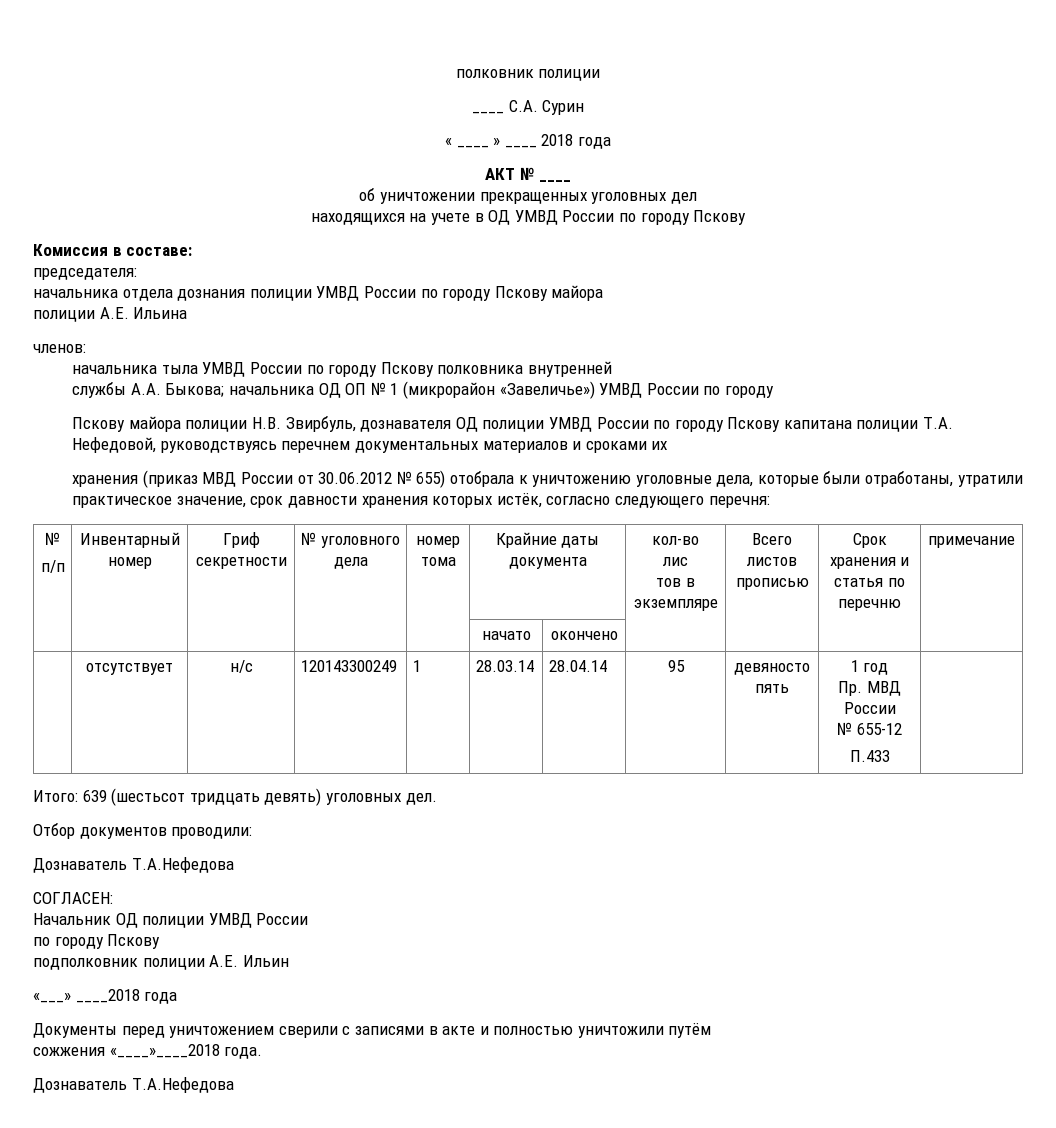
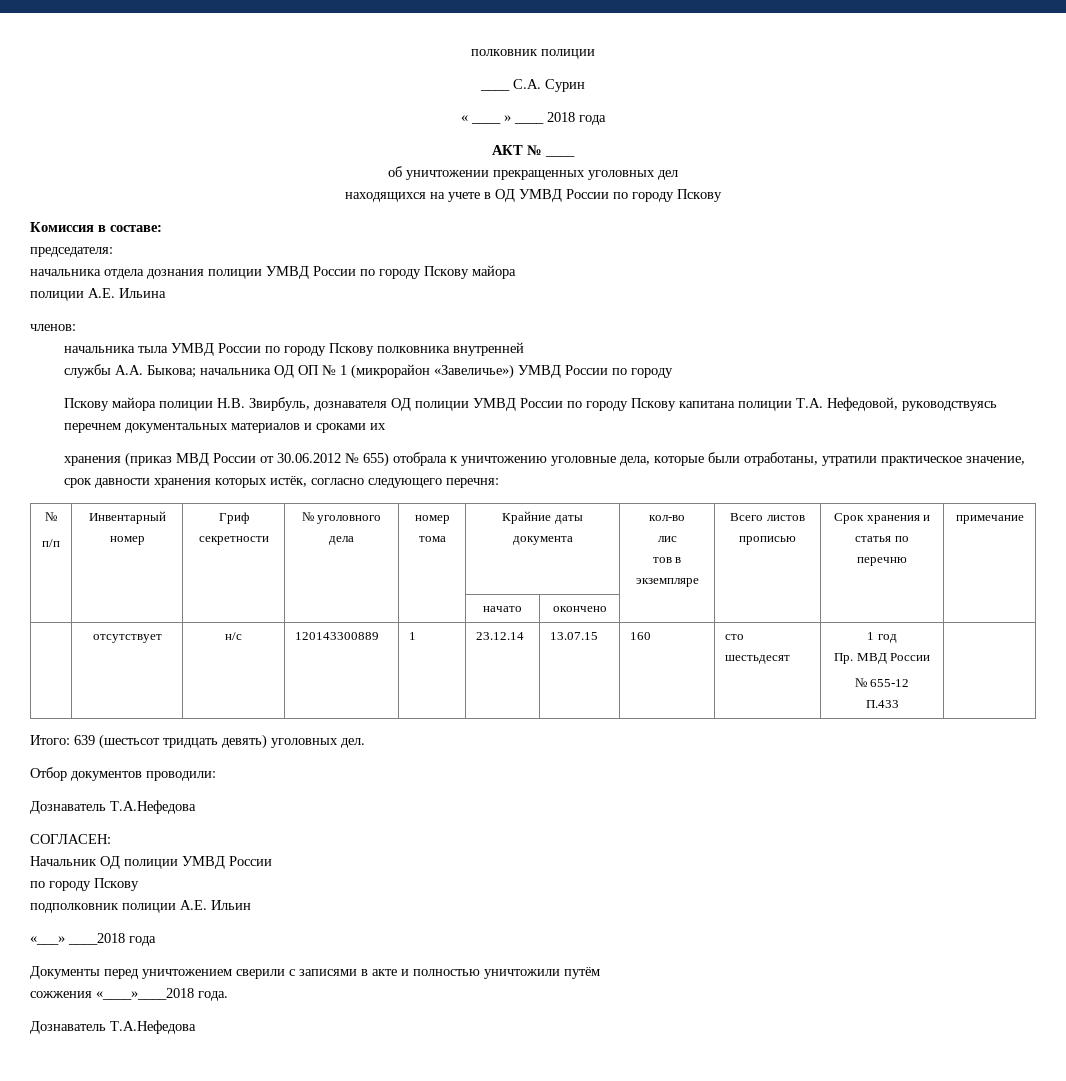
- | отсутствует | н/с | 120143300249 | 1 | 28.03.14 | 28.04.14 | 95 | девяносто пять | 1 год
+ | отсутствует | н/с | 120143300889 | 1 | 23.12.14 | 13.07.15 | 160 | сто шестьдесят | 1 год

